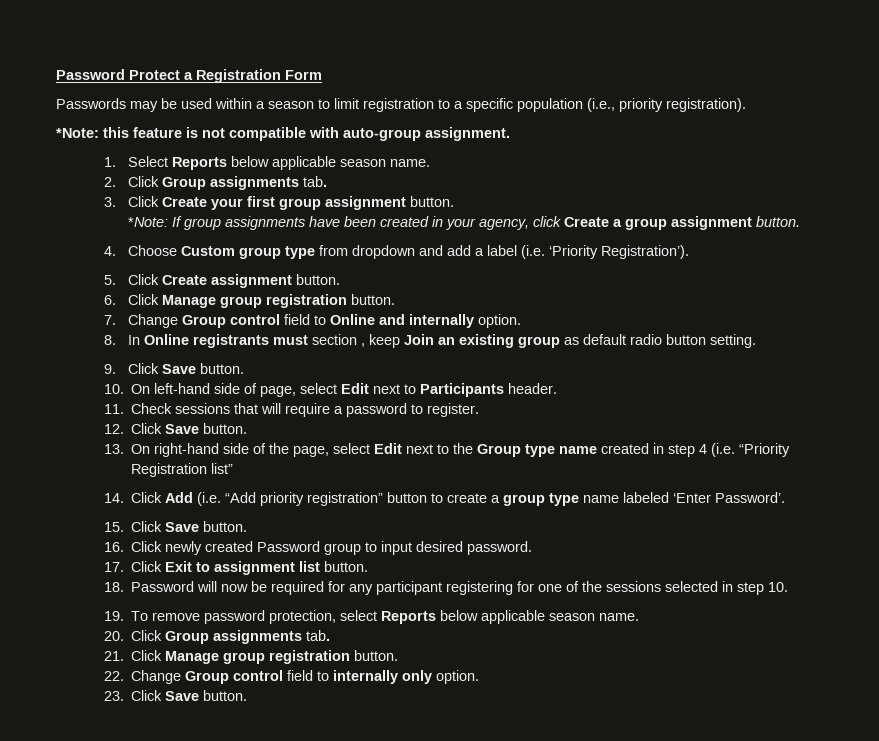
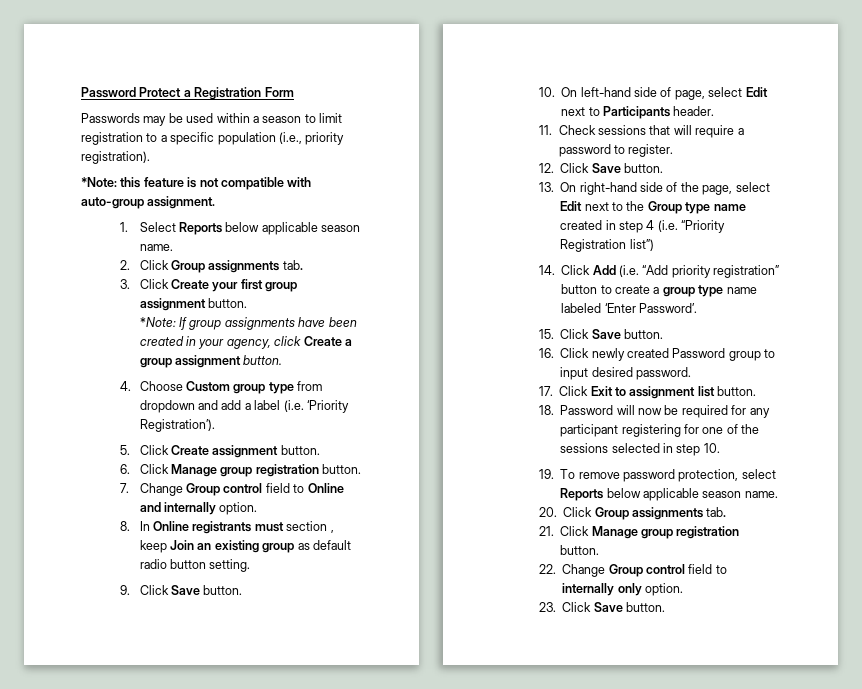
- 13. On right-hand side of the page, select Edit next to the Group type name created in step 4 (i.e. “Priority Registration list”
+ 13. On right-hand side of the page, select Edit next to the Group type name created in step 4 (i.e. “Priority Registration list”)

